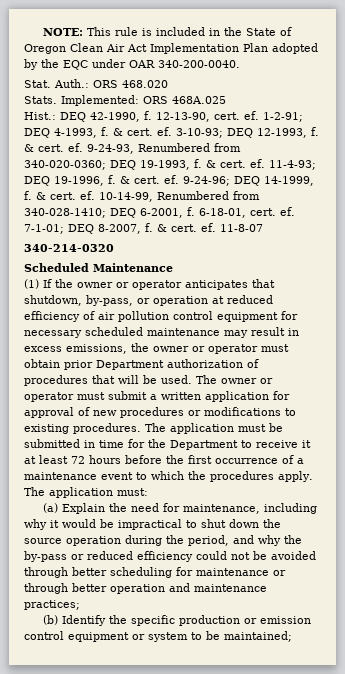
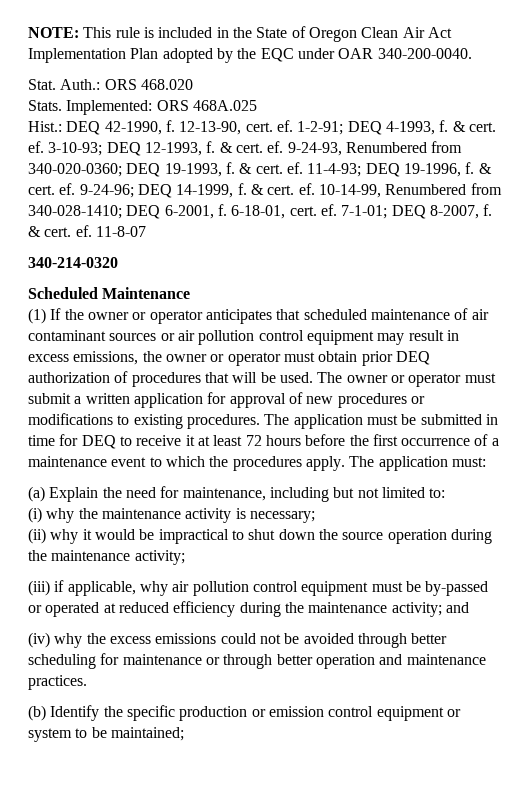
- (1) If the owner or operator anticipates that shutdown, by-pass, or operation at reduced efficiency of air pollution control equipment for necessary scheduled maintenance may result in excess emissions, the owner or operator must obtain prior Department authorization of procedures that will be used.
+ (1) If the owner or operator anticipates that scheduled maintenance of air contaminant sources or air pollution control equipment may result in excess emissions, the owner or operator must obtain prior DEQ authorization of procedures that will be used.
- The application must be submitted in time for the Department to receive it at least 72 hours before the first occurrence of a maintenance event to which the procedures apply.
+ The application must be submitted in time for DEQ to receive it at least 72 hours before the first occurrence of a maintenance event to which the procedures apply.
- (a) Explain the need for maintenance, including why it would be impractical to shut down the source operation during the period, and why the by-pass or reduced efficiency could not be avoided through better scheduling for maintenance or through better operation and maintenance practices;
+ (a) Explain the need for maintenance, including but not limited to:
+ (i) why the maintenance activity is necessary;
+ (ii) why it would be impractical to shut down the source operation during the maintenance activity;
+ (iii) if applicable, why air pollution control equipment must be by-passed or operated at reduced efficiency during the maintenance activity; and
+ (iv) why the excess emissions could not be avoided through better scheduling for maintenance or through better operation and maintenance practices.

